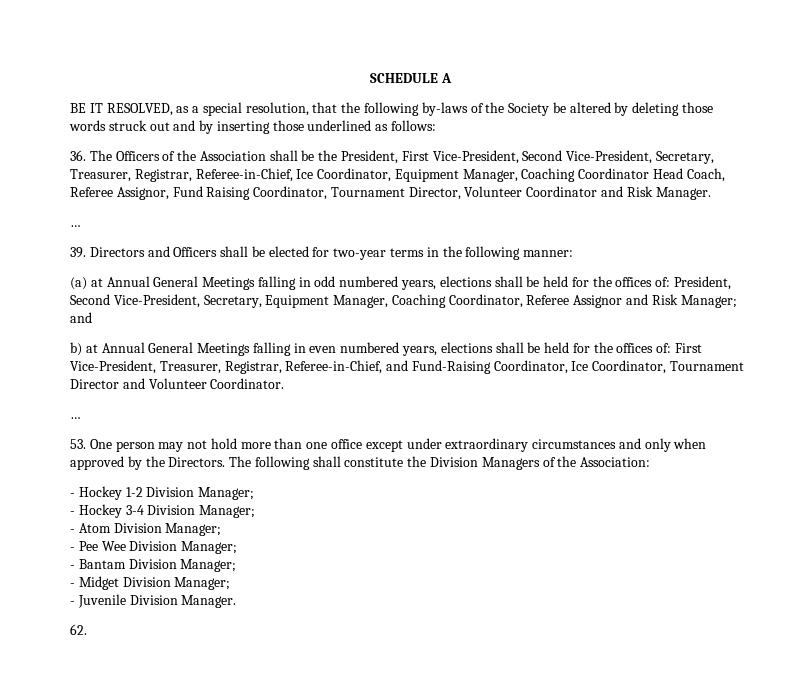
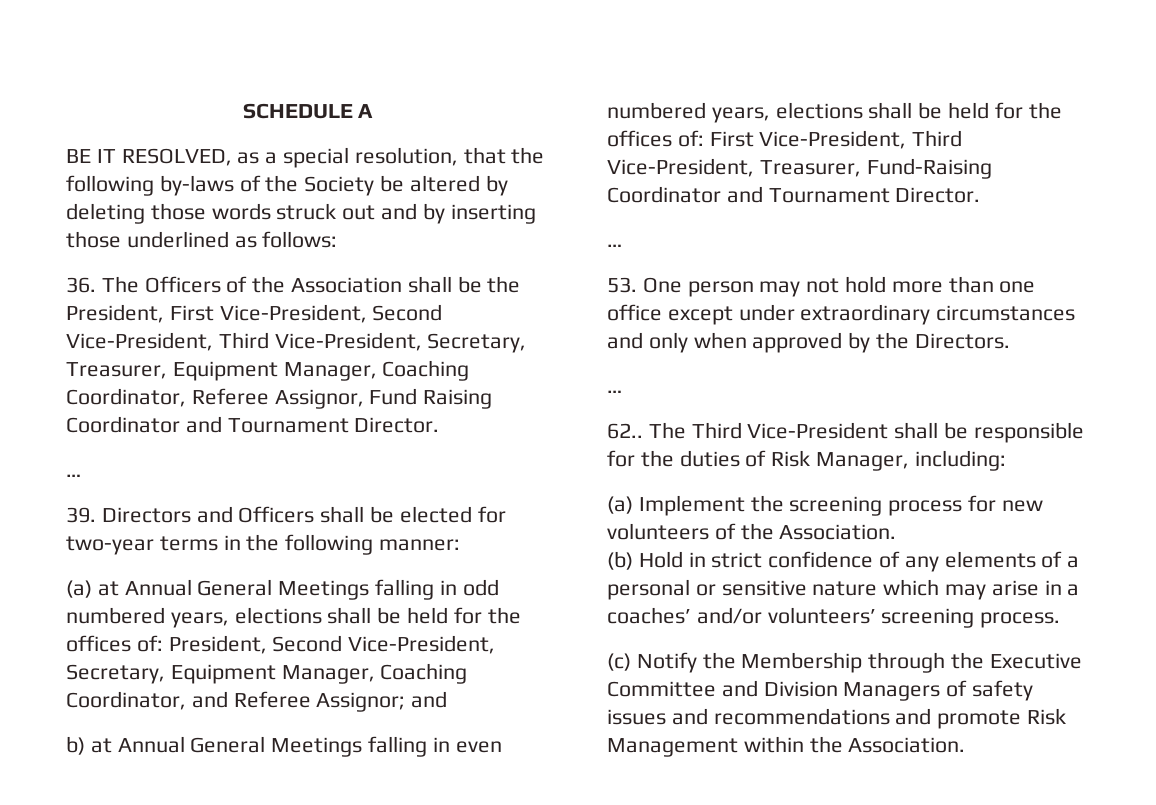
- 36. The Officers of the Association shall be the President, First Vice-President, Second Vice-President, Secretary, Treasurer, Registrar, Referee-in-Chief, Ice Coordinator, Equipment Manager, Coaching Coordinator Head Coach, Referee Assignor, Fund Raising Coordinator, Tournament Director, Volunteer Coordinator and Risk Manager.
+ 36. The Officers of the Association shall be the President, First Vice-President, Second Vice-President, Third Vice-President, Secretary, Treasurer, Equipment Manager, Coaching Coordinator, Referee Assignor, Fund Raising Coordinator and Tournament Director.
- (a) at Annual General Meetings falling in odd numbered years, elections shall be held for the offices of: President, Second Vice-President, Secretary, Equipment Manager, Coaching Coordinator, Referee Assignor and Risk Manager; and
+ (a) at Annual General Meetings falling in odd numbered years, elections shall be held for the offices of: President, Second Vice-President, Secretary, Equipment Manager, Coaching Coordinator, and Referee Assignor; and
- b) at Annual General Meetings falling in even numbered years, elections shall be held for the offices of: First Vice-President, Treasurer, Registrar, Referee-in-Chief, and Fund-Raising Coordinator, Ice Coordinator, Tournament Director and Volunteer Coordinator.
+ b) at Annual General Meetings falling in even numbered years, elections shall be held for the offices of: First Vice-President, Third Vice-President, Treasurer, Fund-Raising Coordinator and Tournament Director.
- 53. One person may not hold more than one office except under extraordinary circumstances and only when approved by the Directors. The following shall constitute the Division Managers of the Association:
- - Hockey 1-2 Division Manager;
- - Hockey 3-4 Division Manager;
- - Atom Division Manager;
- - Pee Wee Division Manager;
- - Bantam Division Manager;
- - Midget Division Manager;
- - Juvenile Division Manager.
- 62.
+ 53. One person may not hold more than one office except under extraordinary circumstances and only when approved by the Directors.
+ …
+ 62.. The Third Vice-President shall be responsible for the duties of Risk Manager, including:
+ (a) Implement the screening process for new volunteers of the Association.
+ (b) Hold in strict confidence of any elements of a personal or sensitive nature which may arise in a coaches’ and/or volunteers’ screening process.
+ (c) Notify the Membership through the Executive Committee and Division Managers of safety issues and recommendations and promote Risk Management within the Association.

